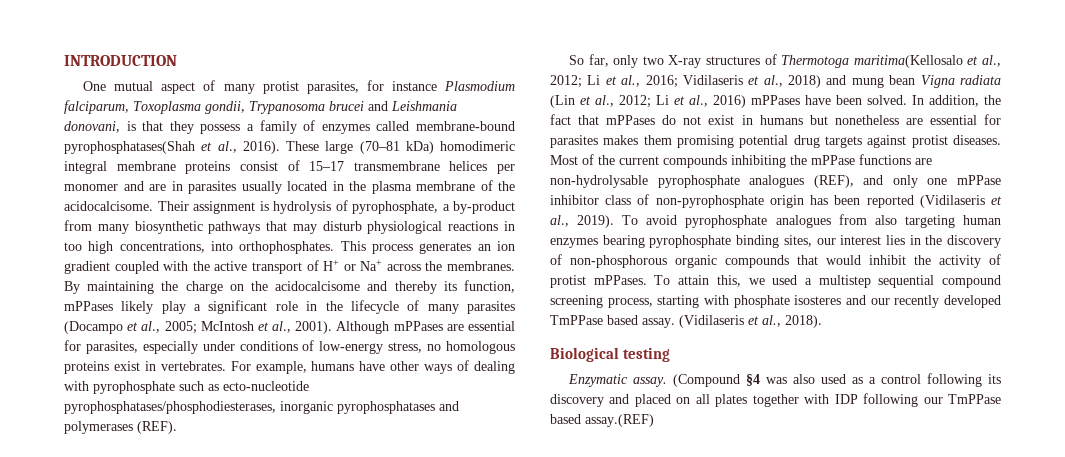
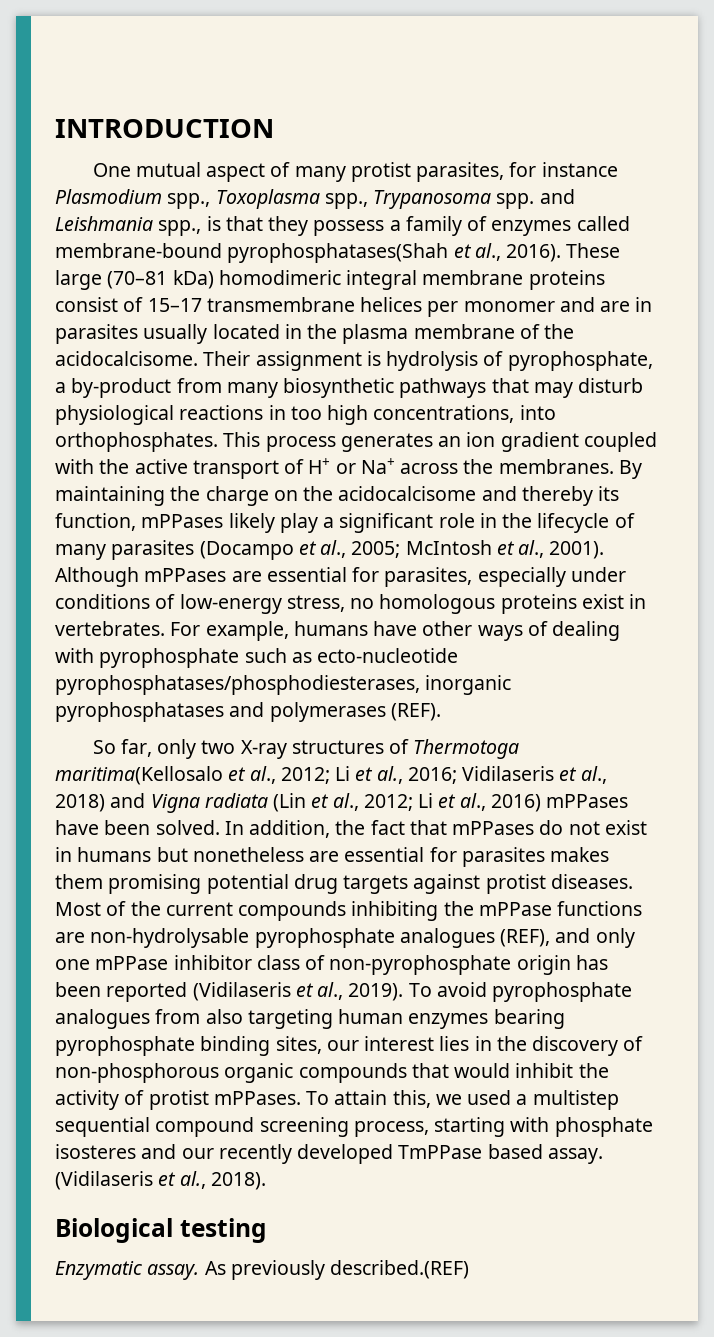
- One mutual aspect of many protist parasites, for instance Plasmodium falciparum, Toxoplasma gondii, Trypanosoma brucei and Leishmania donovani, is that they possess a family of enzymes called membrane-bound pyrophosphatases(Shah et al., 2016).
+ One mutual aspect of many protist parasites, for instance Plasmodium spp., Toxoplasma spp., Trypanosoma spp. and Leishmania spp., is that they possess a family of enzymes called membrane-bound pyrophosphatases(Shah et al., 2016).
- So far, only two X-ray structures of Thermotoga maritima(Kellosalo et al., 2012; Li et al., 2016; Vidilaseris et al., 2018) and mung bean Vigna radiata (Lin et al., 2012; Li et al., 2016) mPPases have been solved.
+ So far, only two X-ray structures of Thermotoga maritima(Kellosalo et al., 2012; Li et al., 2016; Vidilaseris et al., 2018) and Vigna radiata (Lin et al., 2012; Li et al., 2016) mPPases have been solved.
- (Compound §4 was also used as a control following its discovery and placed on all plates together with IDP following our TmPPase based assay.(REF)
+ As previously described.(REF)

